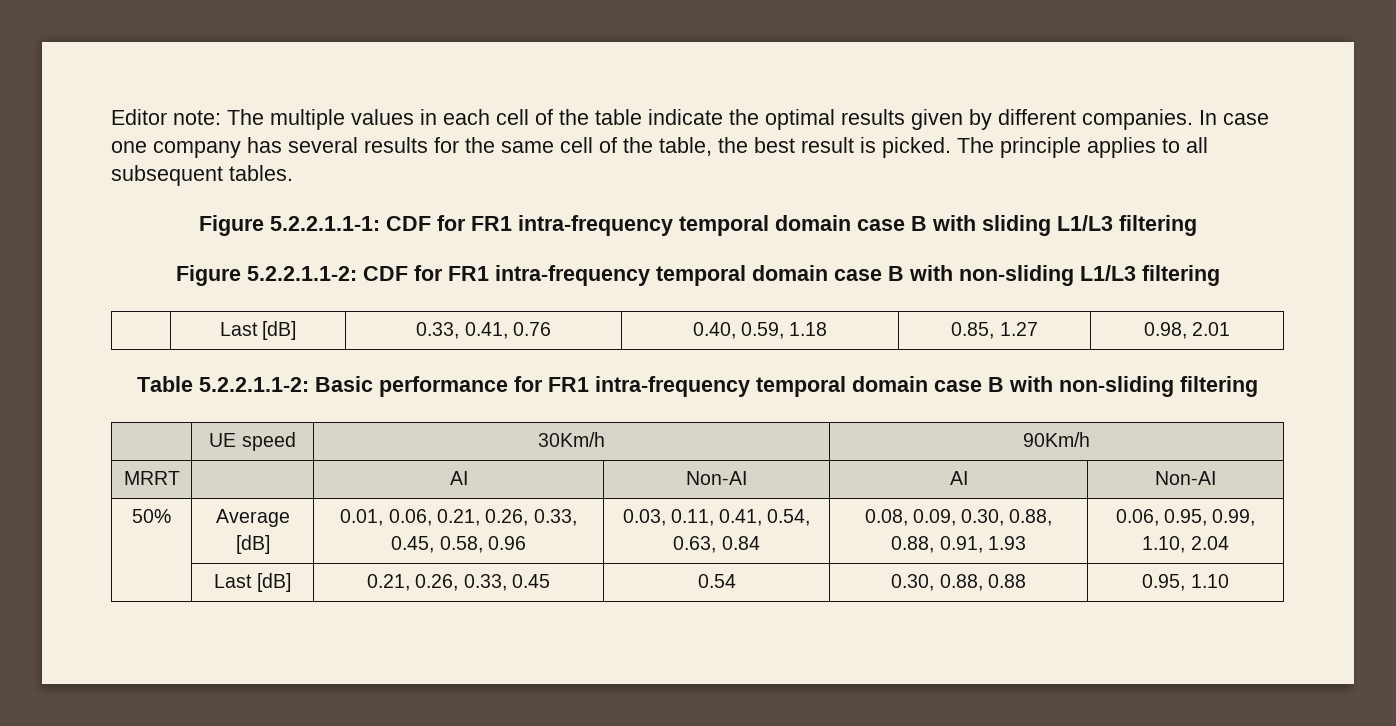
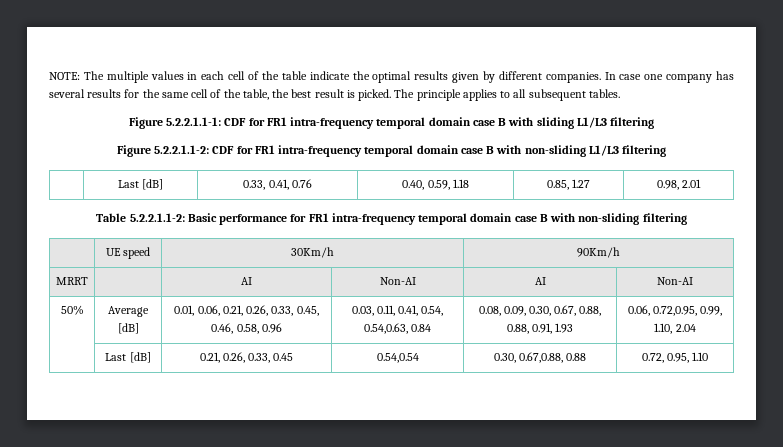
- Editor note: The multiple values in each cell of the table indicate the optimal results given by different companies.
+ NOTE: The multiple values in each cell of the table indicate the optimal results given by different companies.
- 50% | Average [dB] | 0.01, 0.06, 0.21, 0.26, 0.33, 0.45, 0.58, 0.96 | 0.03, 0.11, 0.41, 0.54, 0.63, 0.84 | 0.08, 0.09, 0.30, 0.88, 0.88, 0.91, 1.93 | 0.06, 0.95, 0.99, 1.10, 2.04
+ 50% | Average [dB] | 0.01, 0.06, 0.21, 0.26, 0.33, 0.45, 0.46, 0.58, 0.96 | 0.03, 0.11, 0.41, 0.54, 0.54,0.63, 0.84 | 0.08, 0.09, 0.30, 0.67, 0.88, 0.88, 0.91, 1.93 | 0.06, 0.72,0.95, 0.99, 1.10, 2.04
- | Last [dB] | 0.21, 0.26, 0.33, 0.45 | 0.54 | 0.30, 0.88, 0.88 | 0.95, 1.10
+ | Last [dB] | 0.21, 0.26, 0.33, 0.45 | 0.54,0.54 | 0.30, 0.67,0.88, 0.88 | 0.72, 0.95, 1.10

